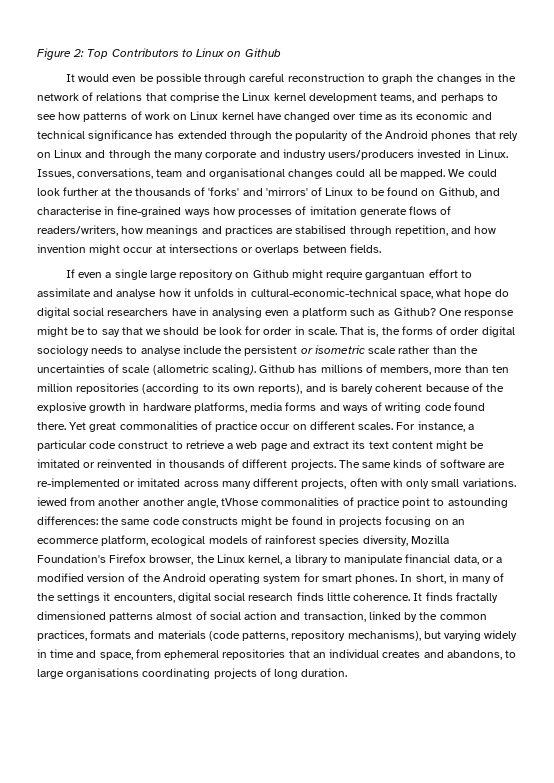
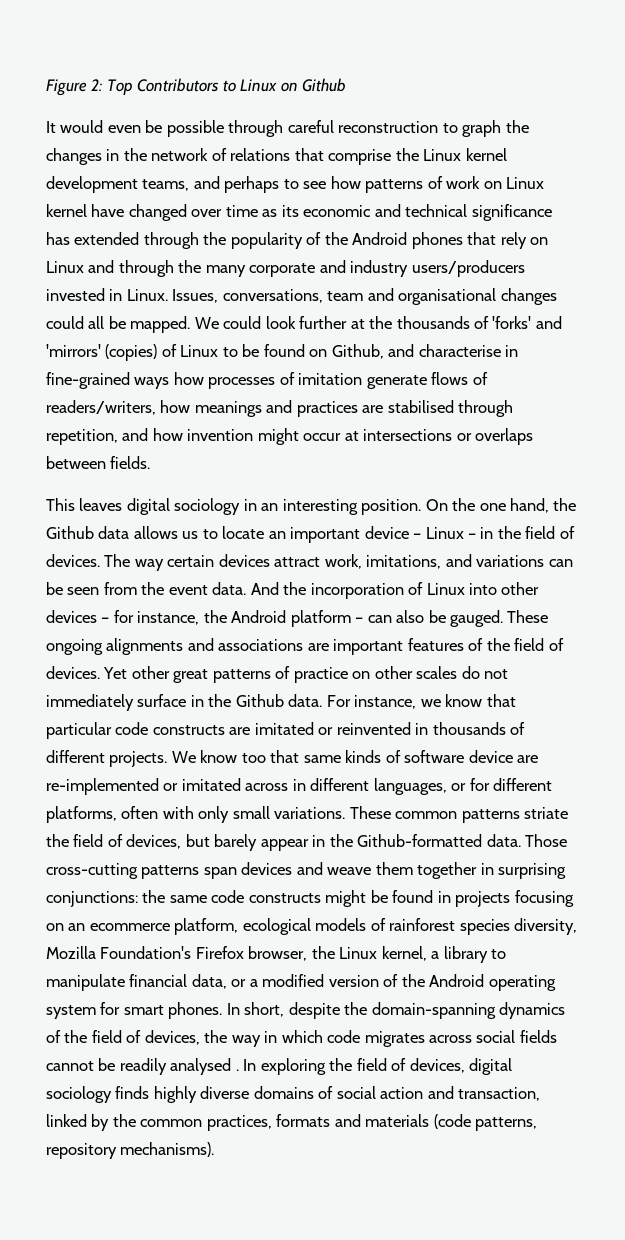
- We could look further at the thousands of 'forks' and 'mirrors' of Linux to be found on Github, and characterise in fine-grained ways how processes of imitation generate flows of readers/writers, how meanings and practices are stabilised through repetition, and how invention might occur at intersections or overlaps between fields.
+ We could look further at the thousands of 'forks' and 'mirrors' (copies) of Linux to be found on Github, and characterise in fine-grained ways how processes of imitation generate flows of readers/writers, how meanings and practices are stabilised through repetition, and how invention might occur at intersections or overlaps between fields.
- If even a single large repository on Github might require gargantuan effort to assimilate and analyse how it unfolds in cultural-economic-technical space, what hope do digital social researchers have in analysing even a platform such as Github? One response might be to say that we should be look for order in scale. That is, the forms of order digital sociology needs to analyse include the persistent or isometric scale rather than the uncertainties of scale (allometric scaling). Github has millions of members, more than ten million repositories (according to its own reports), and is barely coherent because of the explosive growth in hardware platforms, media forms and ways of writing code found there. Yet great commonalities of practice occur on different scales. For instance, a particular code construct to retrieve a web page and extract its text content might be imitated or reinvented in thousands of different projects.
+ This leaves digital sociology in an interesting position. On the one hand, the Github data allows us to locate an important device – Linux – in the field of devices. The way certain devices attract work, imitations, and variations can be seen from the event data. And the incorporation of Linux into other devices – for instance, the Android platform – can also be gauged. These ongoing alignments and associations are important features of the field of devices. Yet other great patterns of practice on other scales do not immediately surface in the Github data. For instance, we know that particular code constructs are imitated or reinvented in thousands of different projects.
- The same kinds of software are re-implemented or imitated across many different projects, often with only small variations. iewed from another another angle, tVhose commonalities of practice point to astounding differences: the same code constructs might be found in projects focusing on an ecommerce platform, ecological models of rainforest species diversity, Mozilla Foundation's Firefox browser, the Linux kernel, a library to manipulate financial data, or a modified version of the Android operating system for smart phones.
+ We know too that same kinds of software device are re-implemented or imitated across in different languages, or for different platforms, often with only small variations. These common patterns striate the field of devices, but barely appear in the Github-formatted data. Those cross-cutting patterns span devices and weave them together in surprising conjunctions: the same code constructs might be found in projects focusing on an ecommerce platform, ecological models of rainforest species diversity, Mozilla Foundation's Firefox browser, the Linux kernel, a library to manipulate financial data, or a modified version of the Android operating system for smart phones.
- In short, in many of the settings it encounters, digital social research finds little coherence. It finds fractally dimensioned patterns almost of social action and transaction, linked by the common practices, formats and materials (code patterns, repository mechanisms), but varying widely in time and space, from ephemeral repositories that an individual creates and abandons, to large organisations coordinating projects of long duration.
+ In short, despite the domain-spanning dynamics of the field of devices, the way in which code migrates across social fields cannot be readily analysed . In exploring the field of devices, digital sociology finds highly diverse domains of social action and transaction, linked by the common practices, formats and materials (code patterns, repository mechanisms).

